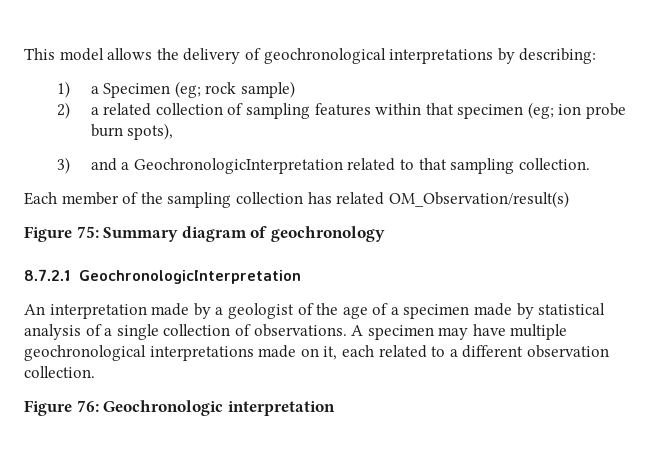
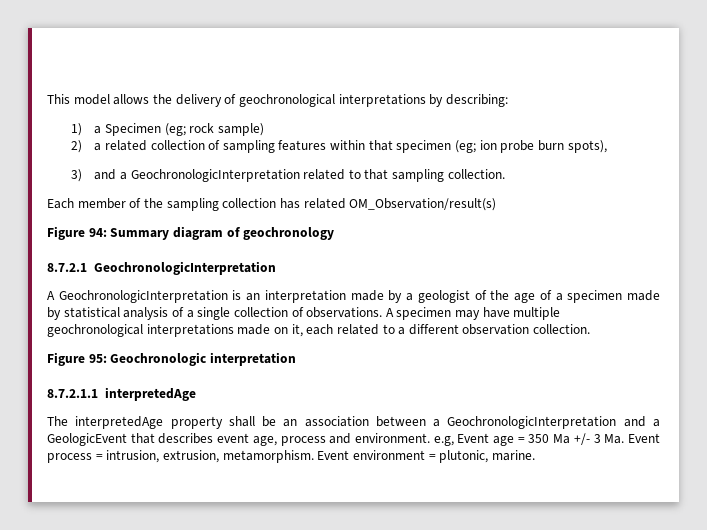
- Figure 75: Summary diagram of geochronology
+ Figure 94: Summary diagram of geochronology
- An interpretation made by a geologist of the age of a specimen made by statistical analysis of a single collection of observations.
+ A GeochronologicInterpretation is an interpretation made by a geologist of the age of a specimen made by statistical analysis of a single collection of observations.
- Figure 76: Geochronologic interpretation
+ Figure 95: Geochronologic interpretation
+ 8.7.2.1.1 interpretedAge
+ The interpretedAge property shall be an association between a GeochronologicInterpretation and a GeologicEvent that describes event age, process and environment. e.g, Event age = 350 Ma +/- 3 Ma. Event process = intrusion, extrusion, metamorphism. Event environment = plutonic, marine.

